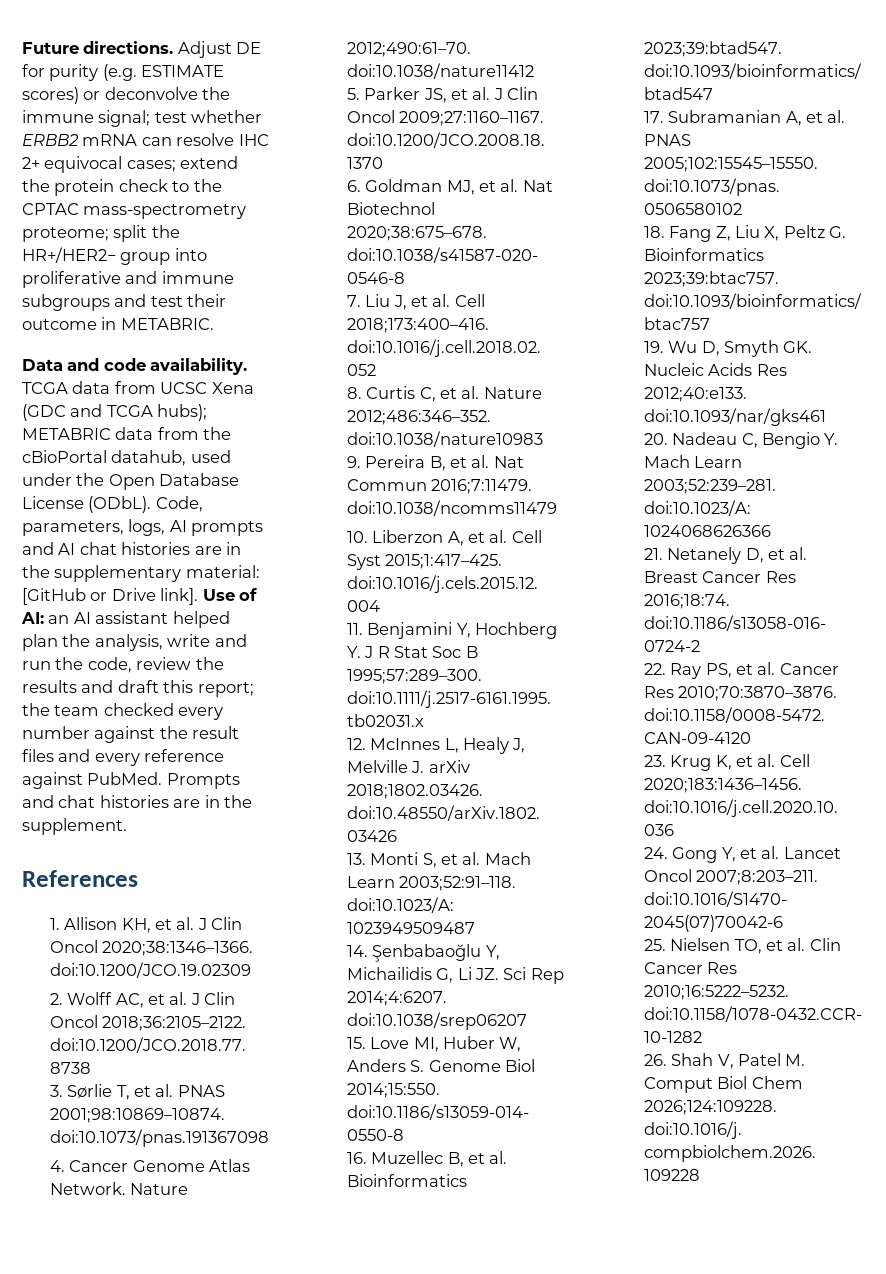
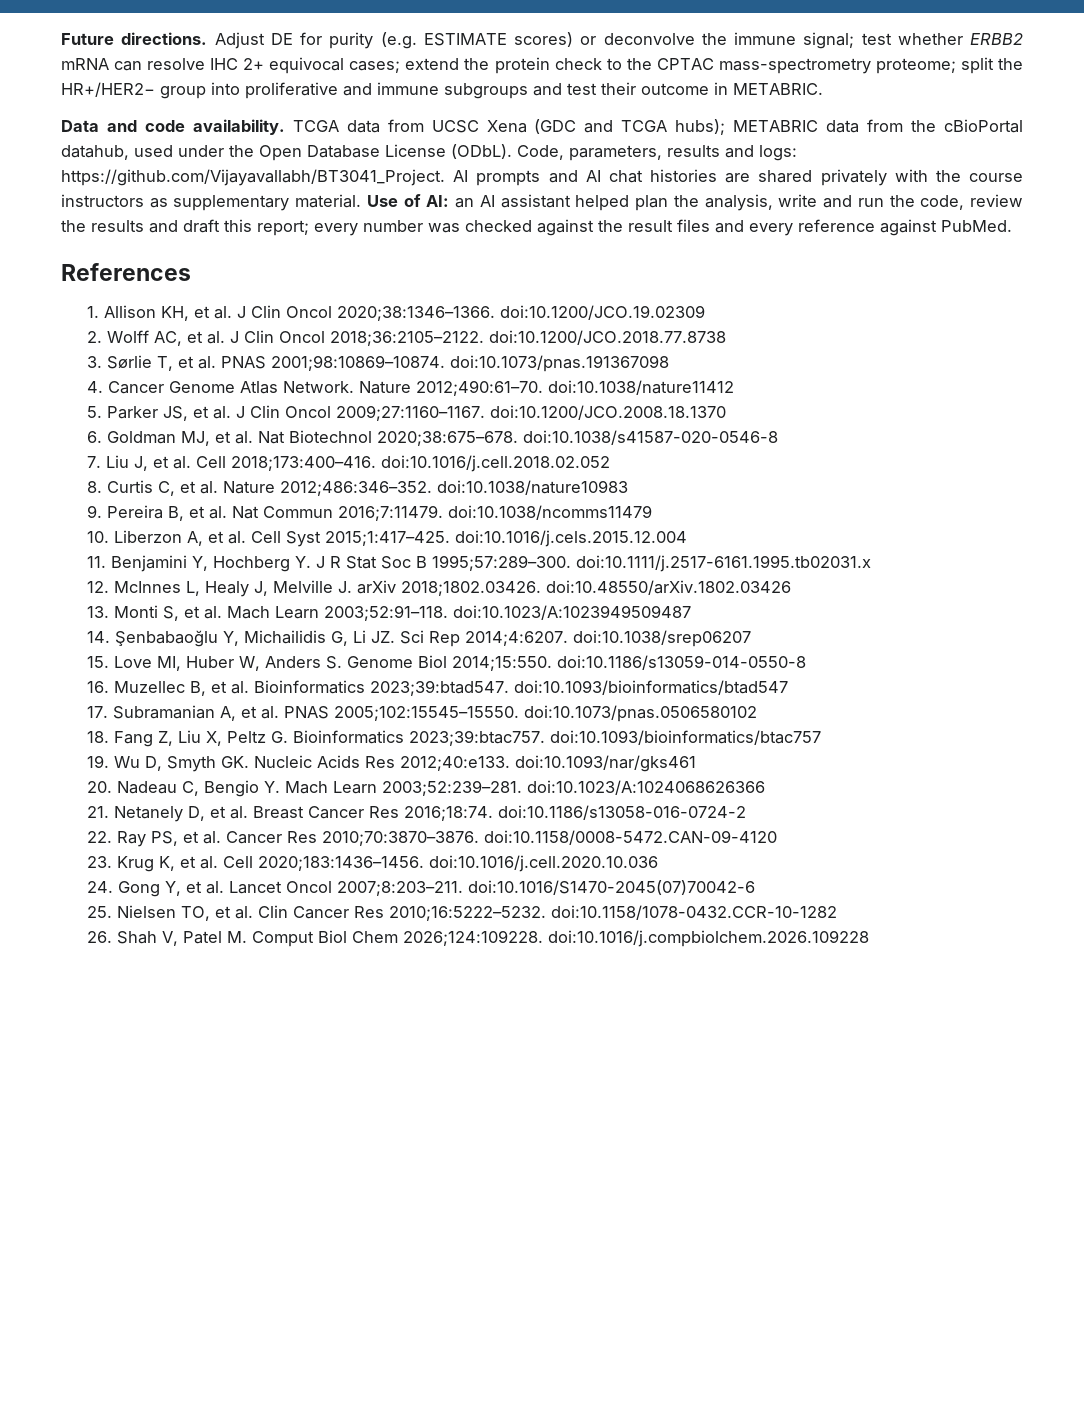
- Code, parameters, logs, AI prompts and AI chat histories are in the supplementary material: [GitHub or Drive link].
+ Code, parameters, results and logs: https://github.com/Vijayavallabh/BT3041_Project. AI prompts and AI chat histories are shared privately with the course instructors as supplementary material.
- Use of AI: an AI assistant helped plan the analysis, write and run the code, review the results and draft this report; the team checked every number against the result files and every reference against PubMed. Prompts and chat histories are in the supplement.
+ Use of AI: an AI assistant helped plan the analysis, write and run the code, review the results and draft this report; every number was checked against the result files and every reference against PubMed.

